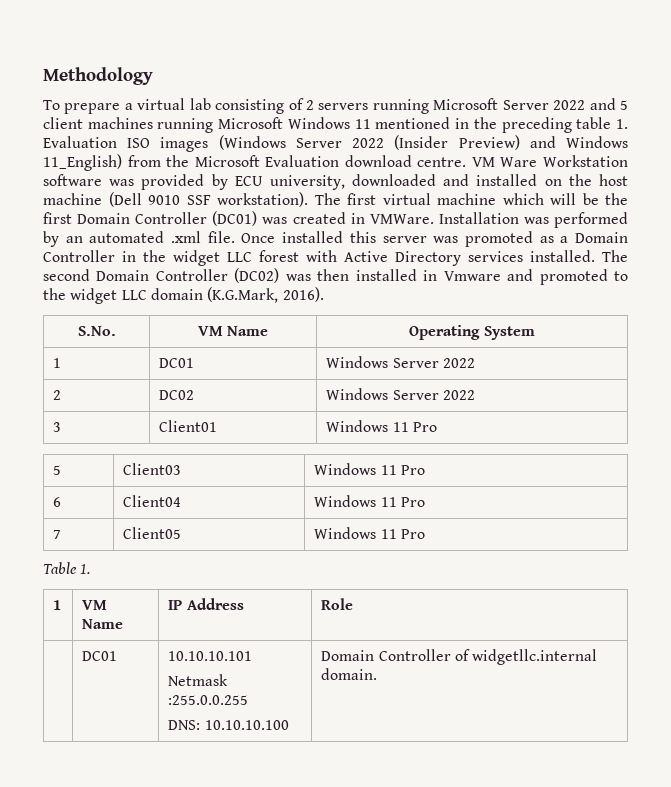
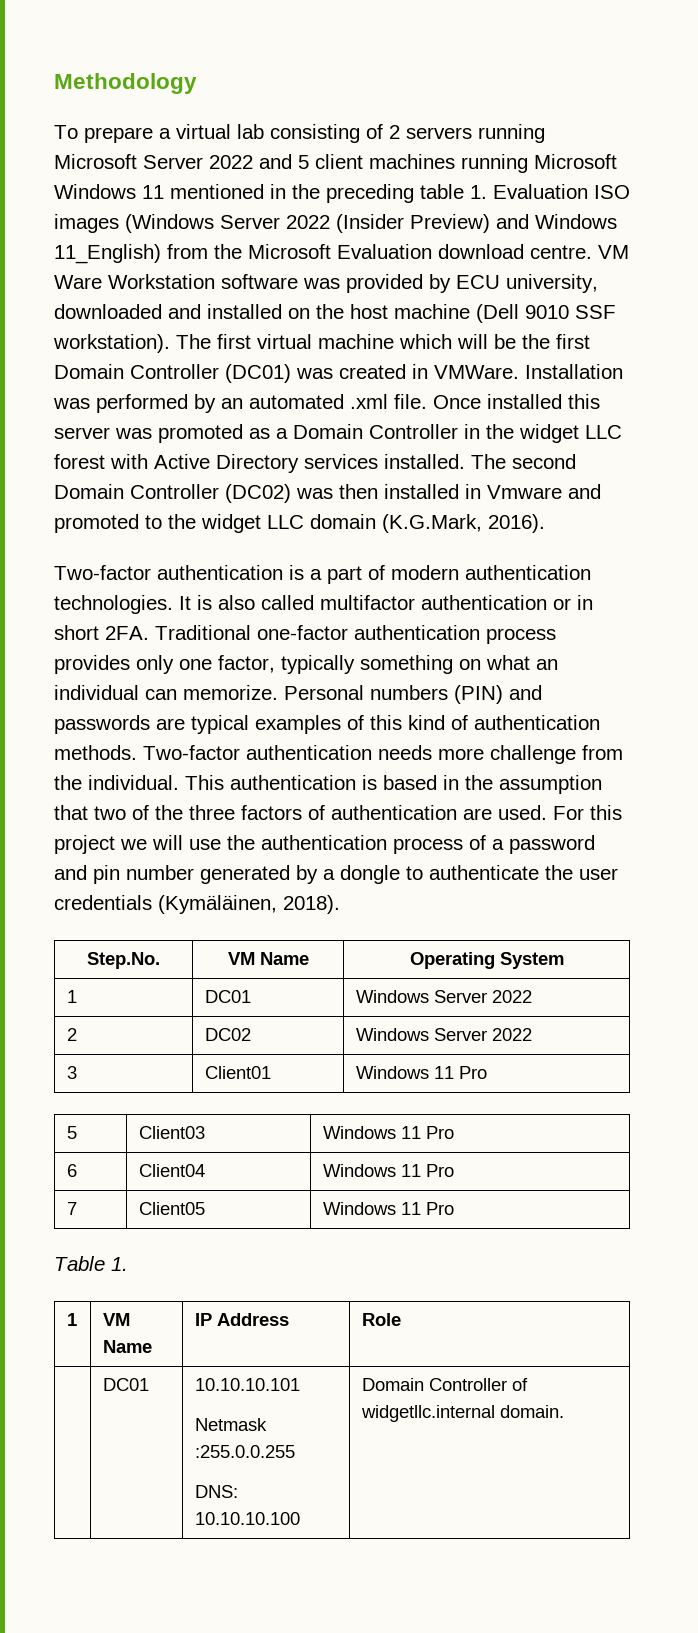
- S.No. | VM Name | Operating System
+ Two-factor authentication is a part of modern authentication technologies. It is also called multifactor authentication or in short 2FA. Traditional one-factor authentication process provides only one factor, typically something on what an individual can memorize. Personal numbers (PIN) and passwords are typical examples of this kind of authentication methods. Two-factor authentication needs more challenge from the individual. This authentication is based in the assumption that two of the three factors of authentication are used. For this project we will use the authentication process of a password and pin number generated by a dongle to authenticate the user credentials (Kymäläinen, 2018).
+ Step.No. | VM Name | Operating System

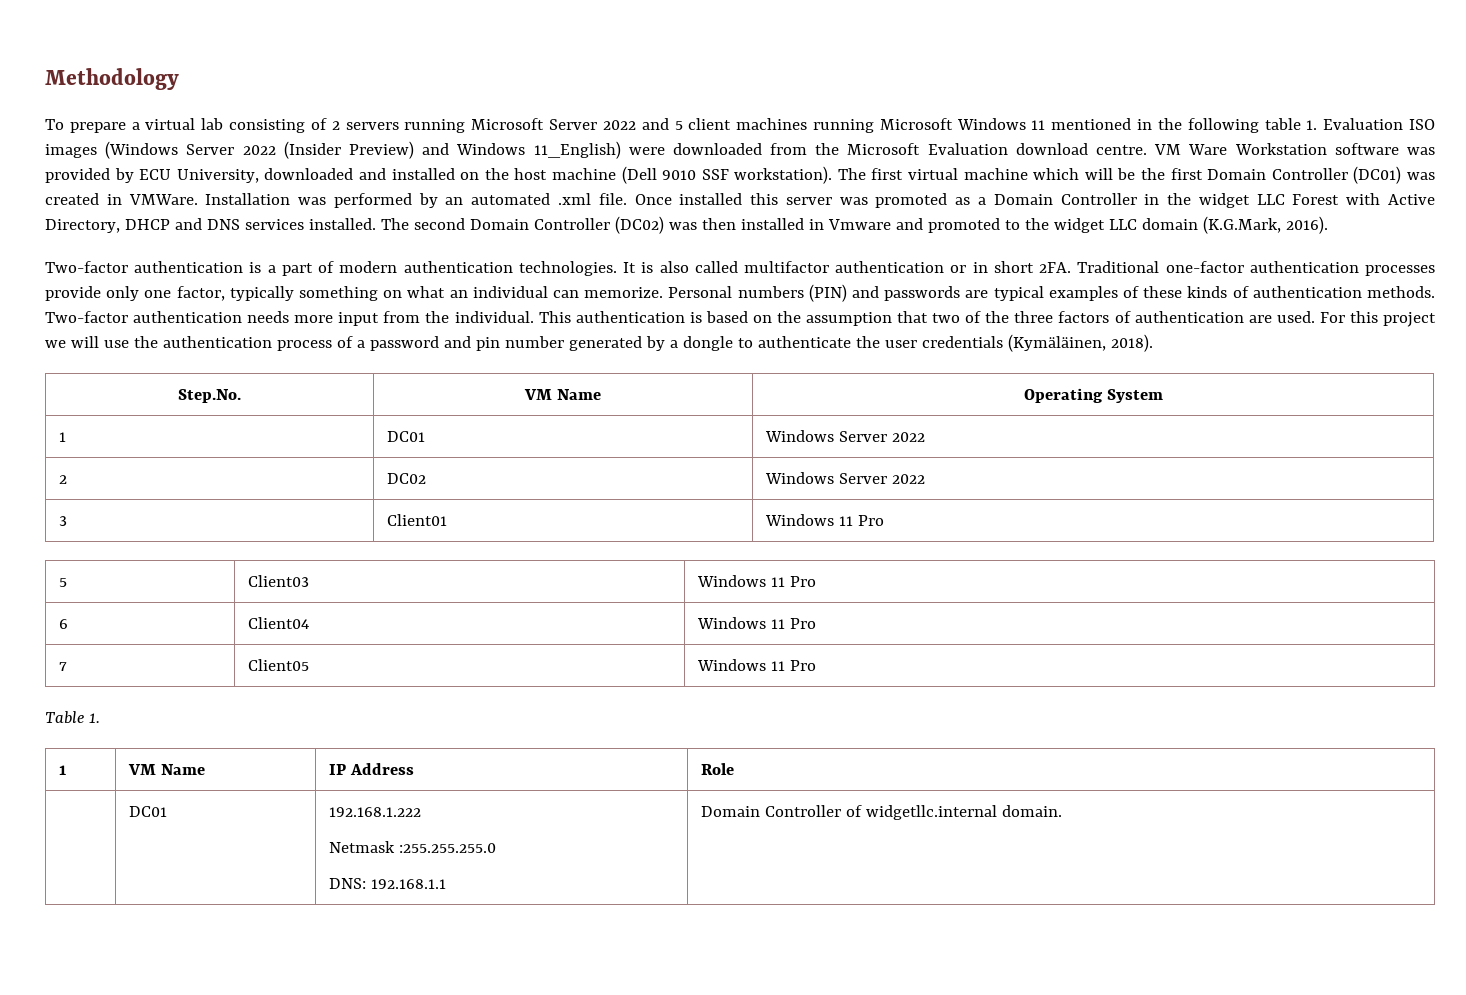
- To prepare a virtual lab consisting of 2 servers running Microsoft Server 2022 and 5 client machines running Microsoft Windows 11 mentioned in the preceding table 1. Evaluation ISO images (Windows Server 2022 (Insider Preview) and Windows 11_English) from the Microsoft Evaluation download centre.
+ To prepare a virtual lab consisting of 2 servers running Microsoft Server 2022 and 5 client machines running Microsoft Windows 11 mentioned in the following table 1. Evaluation ISO images (Windows Server 2022 (Insider Preview) and Windows 11_English) were downloaded from the Microsoft Evaluation download centre.
- VM Ware Workstation software was provided by ECU university, downloaded and installed on the host machine (Dell 9010 SSF workstation).
+ VM Ware Workstation software was provided by ECU University, downloaded and installed on the host machine (Dell 9010 SSF workstation).
- Once installed this server was promoted as a Domain Controller in the widget LLC forest with Active Directory services installed.
+ Once installed this server was promoted as a Domain Controller in the widget LLC Forest with Active Directory, DHCP and DNS services installed.
- Traditional one-factor authentication process provides only one factor, typically something on what an individual can memorize.
+ Traditional one-factor authentication processes provide only one factor, typically something on what an individual can memorize.
- Personal numbers (PIN) and passwords are typical examples of this kind of authentication methods.
+ Personal numbers (PIN) and passwords are typical examples of these kinds of authentication methods.
- Two-factor authentication needs more challenge from the individual.
+ Two-factor authentication needs more input from the individual.
- This authentication is based in the assumption that two of the three factors of authentication are used.
+ This authentication is based on the assumption that two of the three factors of authentication are used.
- | DC01 | 10.10.10.101
- Netmask :255.0.0.255
- DNS: 10.10.10.100 | Domain Controller of widgetllc.internal domain.
+ | DC01 | 192.168.1.222
+ Netmask :255.255.255.0
+ DNS: 192.168.1.1 | Domain Controller of widgetllc.internal domain.

